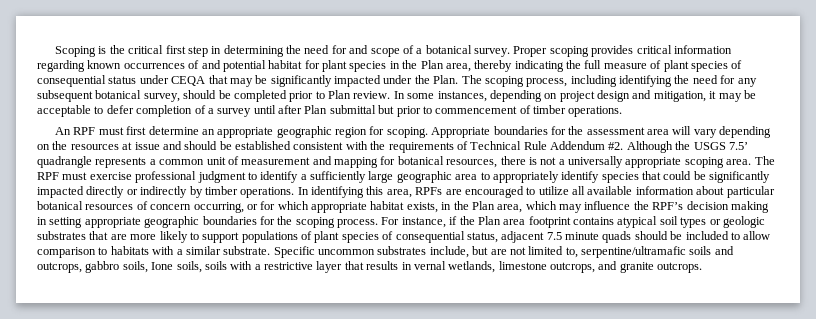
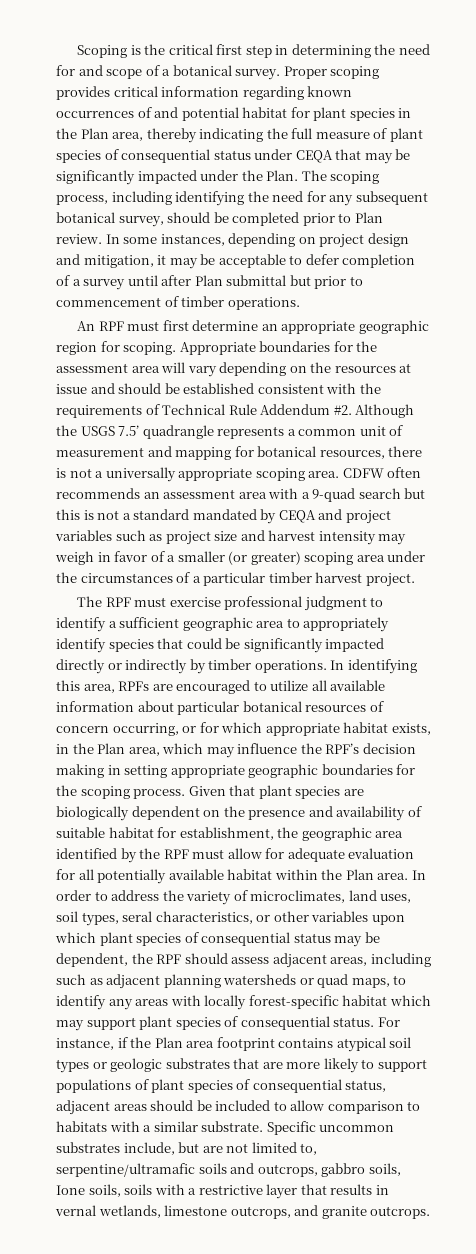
- Although the USGS 7.5’ quadrangle represents a common unit of measurement and mapping for botanical resources, there is not a universally appropriate scoping area. The RPF must exercise professional judgment to identify a sufficiently large geographic area to appropriately identify species that could be significantly impacted directly or indirectly by timber operations.
+ Although the USGS 7.5’ quadrangle represents a common unit of measurement and mapping for botanical resources, there is not a universally appropriate scoping area. CDFW often recommends an assessment area with a 9-quad search but this is not a standard mandated by CEQA and project variables such as project size and harvest intensity may weigh in favor of a smaller (or greater) scoping area under the circumstances of a particular timber harvest project.
+ The RPF must exercise professional judgment to identify a sufficient geographic area to appropriately identify species that could be significantly impacted directly or indirectly by timber operations.
+ Given that plant species are biologically dependent on the presence and availability of suitable habitat for establishment, the geographic area identified by the RPF must allow for adequate evaluation for all potentially available habitat within the Plan area. In order to address the variety of microclimates, land uses, soil types, seral characteristics, or other variables upon which plant species of consequential status may be dependent, the RPF should assess adjacent areas, including such as adjacent planning watersheds or quad maps, to identify any areas with locally forest-specific habitat which may support plant species of consequential status.
- For instance, if the Plan area footprint contains atypical soil types or geologic substrates that are more likely to support populations of plant species of consequential status, adjacent 7.5 minute quads should be included to allow comparison to habitats with a similar substrate.
+ For instance, if the Plan area footprint contains atypical soil types or geologic substrates that are more likely to support populations of plant species of consequential status, adjacent areas should be included to allow comparison to habitats with a similar substrate.

